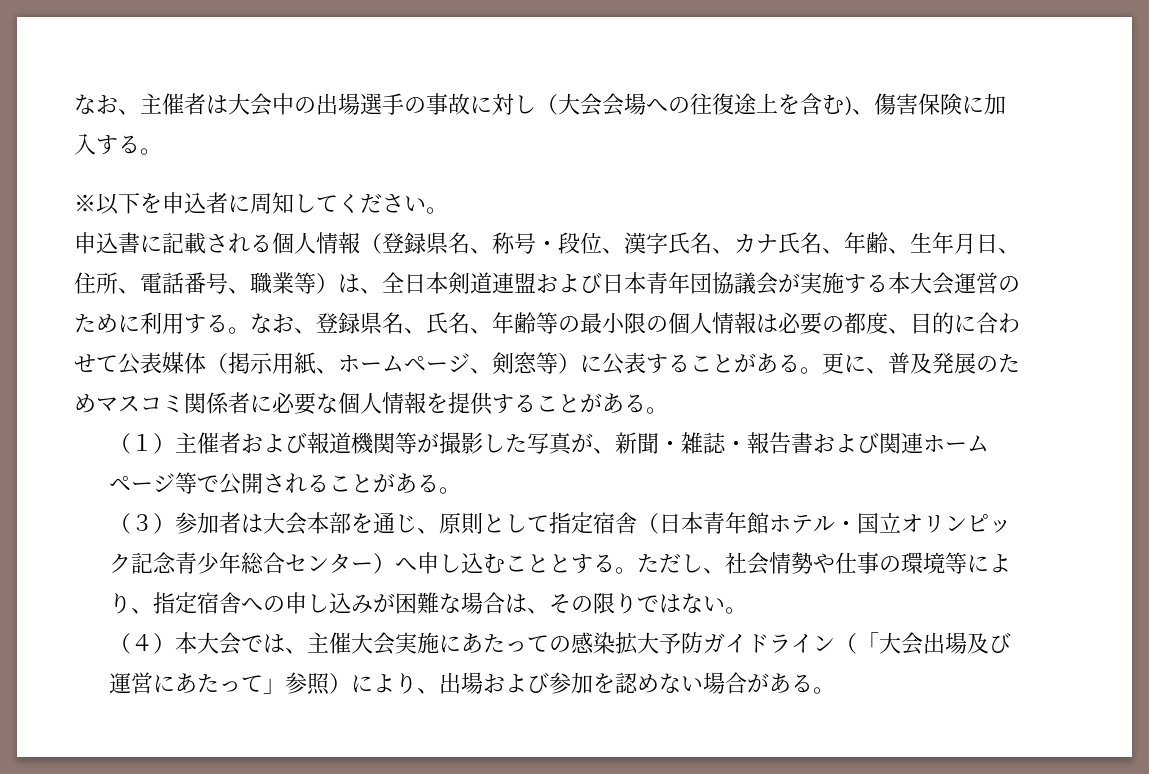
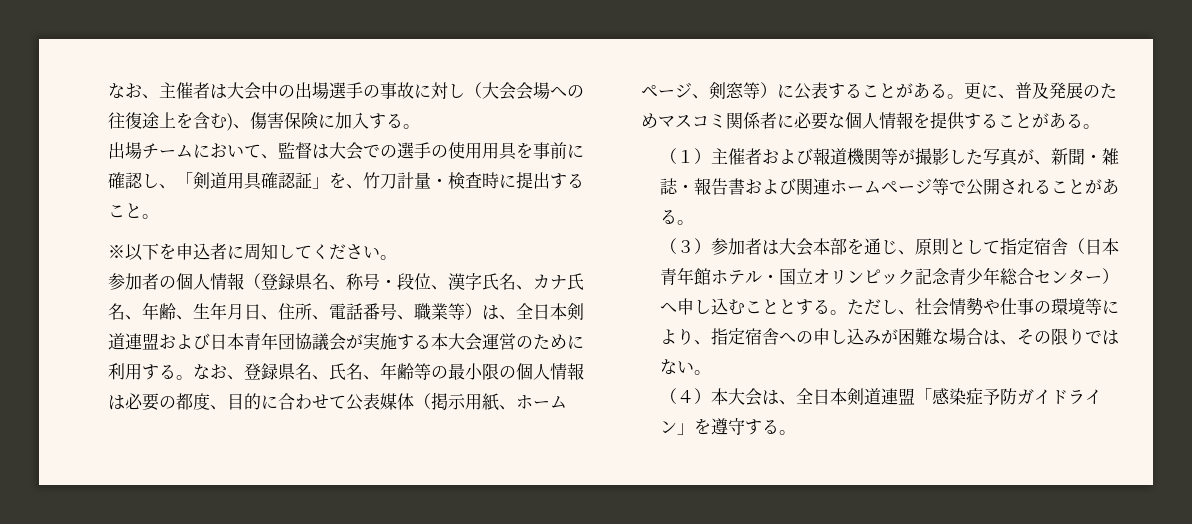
+ 出場チームにおいて、監督は大会での選手の使用用具を事前に確認し、「剣道用具確認証」を、竹刀計量・検査時に提出すること。
- 申込書に記載される個人情報（登録県名、称号・段位、漢字氏名、カナ氏名、年齢、生年月日、住所、電話番号、職業等）は、全日本剣道連盟および日本青年団協議会が実施する本大会運営のために利用する。
+ 参加者の個人情報（登録県名、称号・段位、漢字氏名、カナ氏名、年齢、生年月日、住所、電話番号、職業等）は、全日本剣道連盟および日本青年団協議会が実施する本大会運営のために利用する。
- （４）本大会では、主催大会実施にあたっての感染拡大予防ガイドライン（「大会出場及び運営にあたって」参照）により、出場および参加を認めない場合がある。
+ （４）本大会は、全日本剣道連盟「感染症予防ガイドライン」を遵守する。

